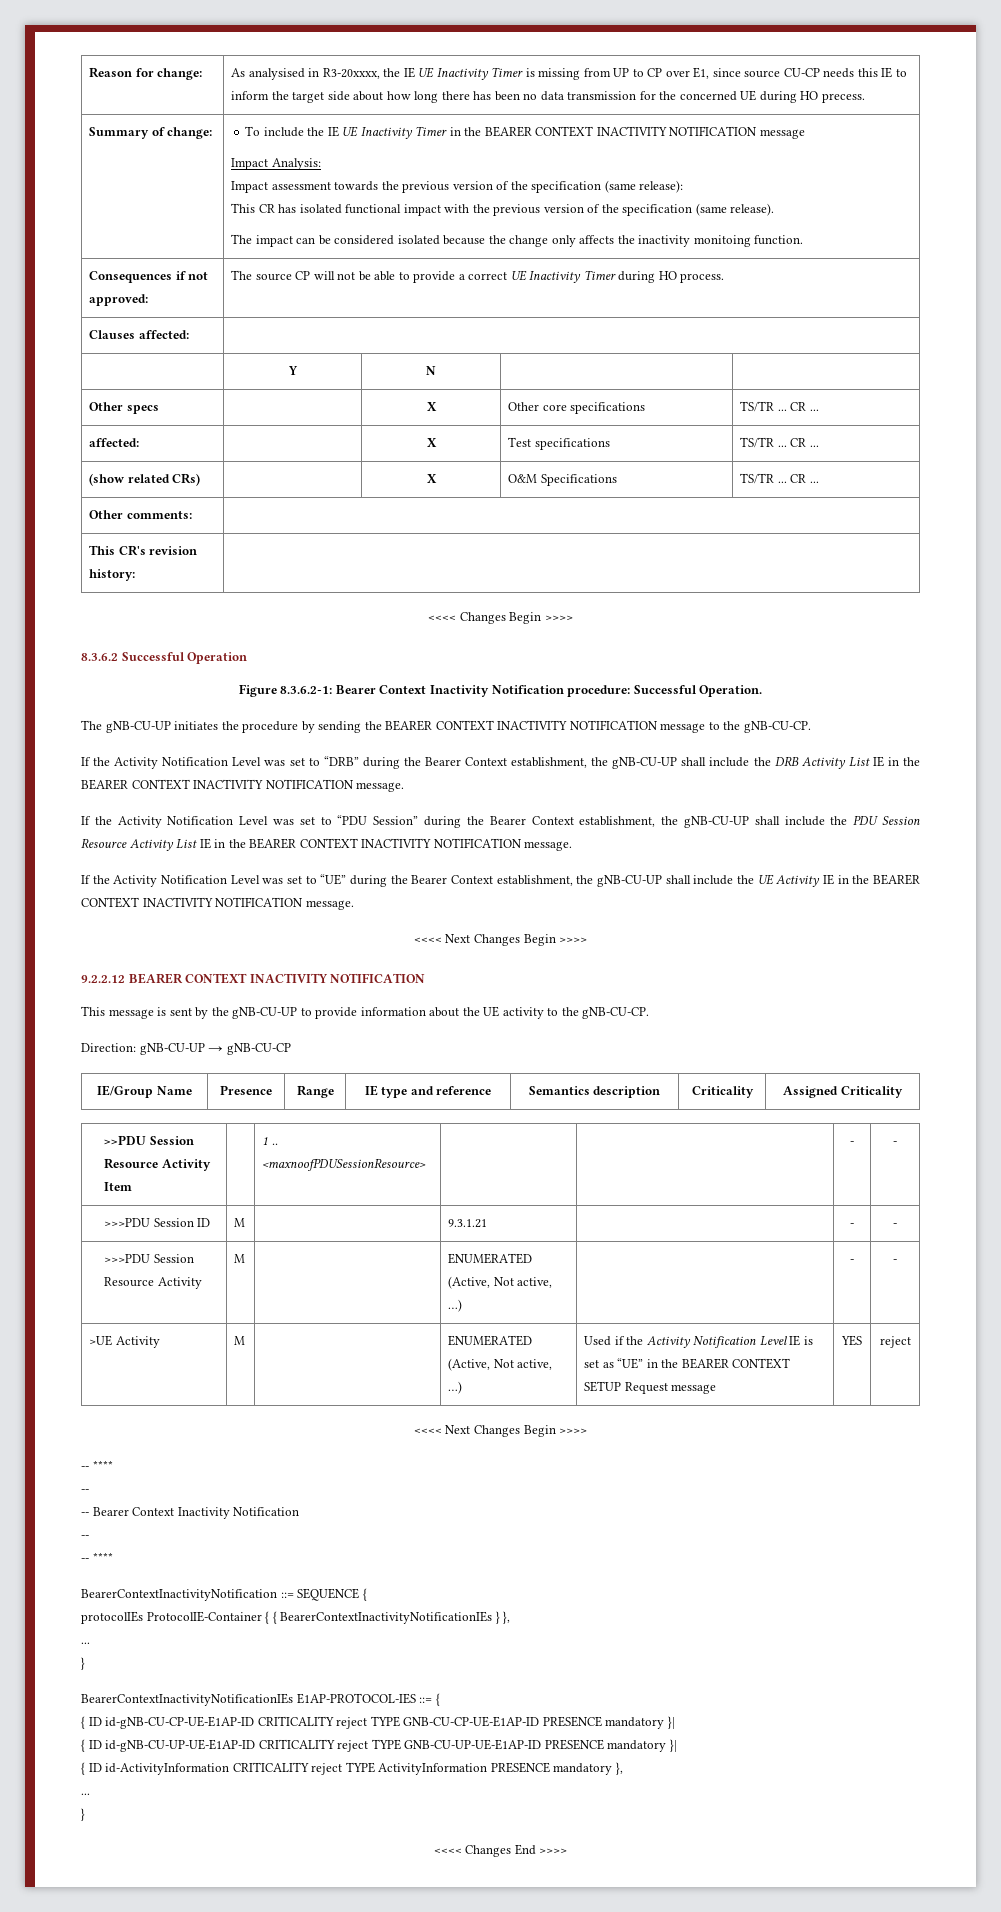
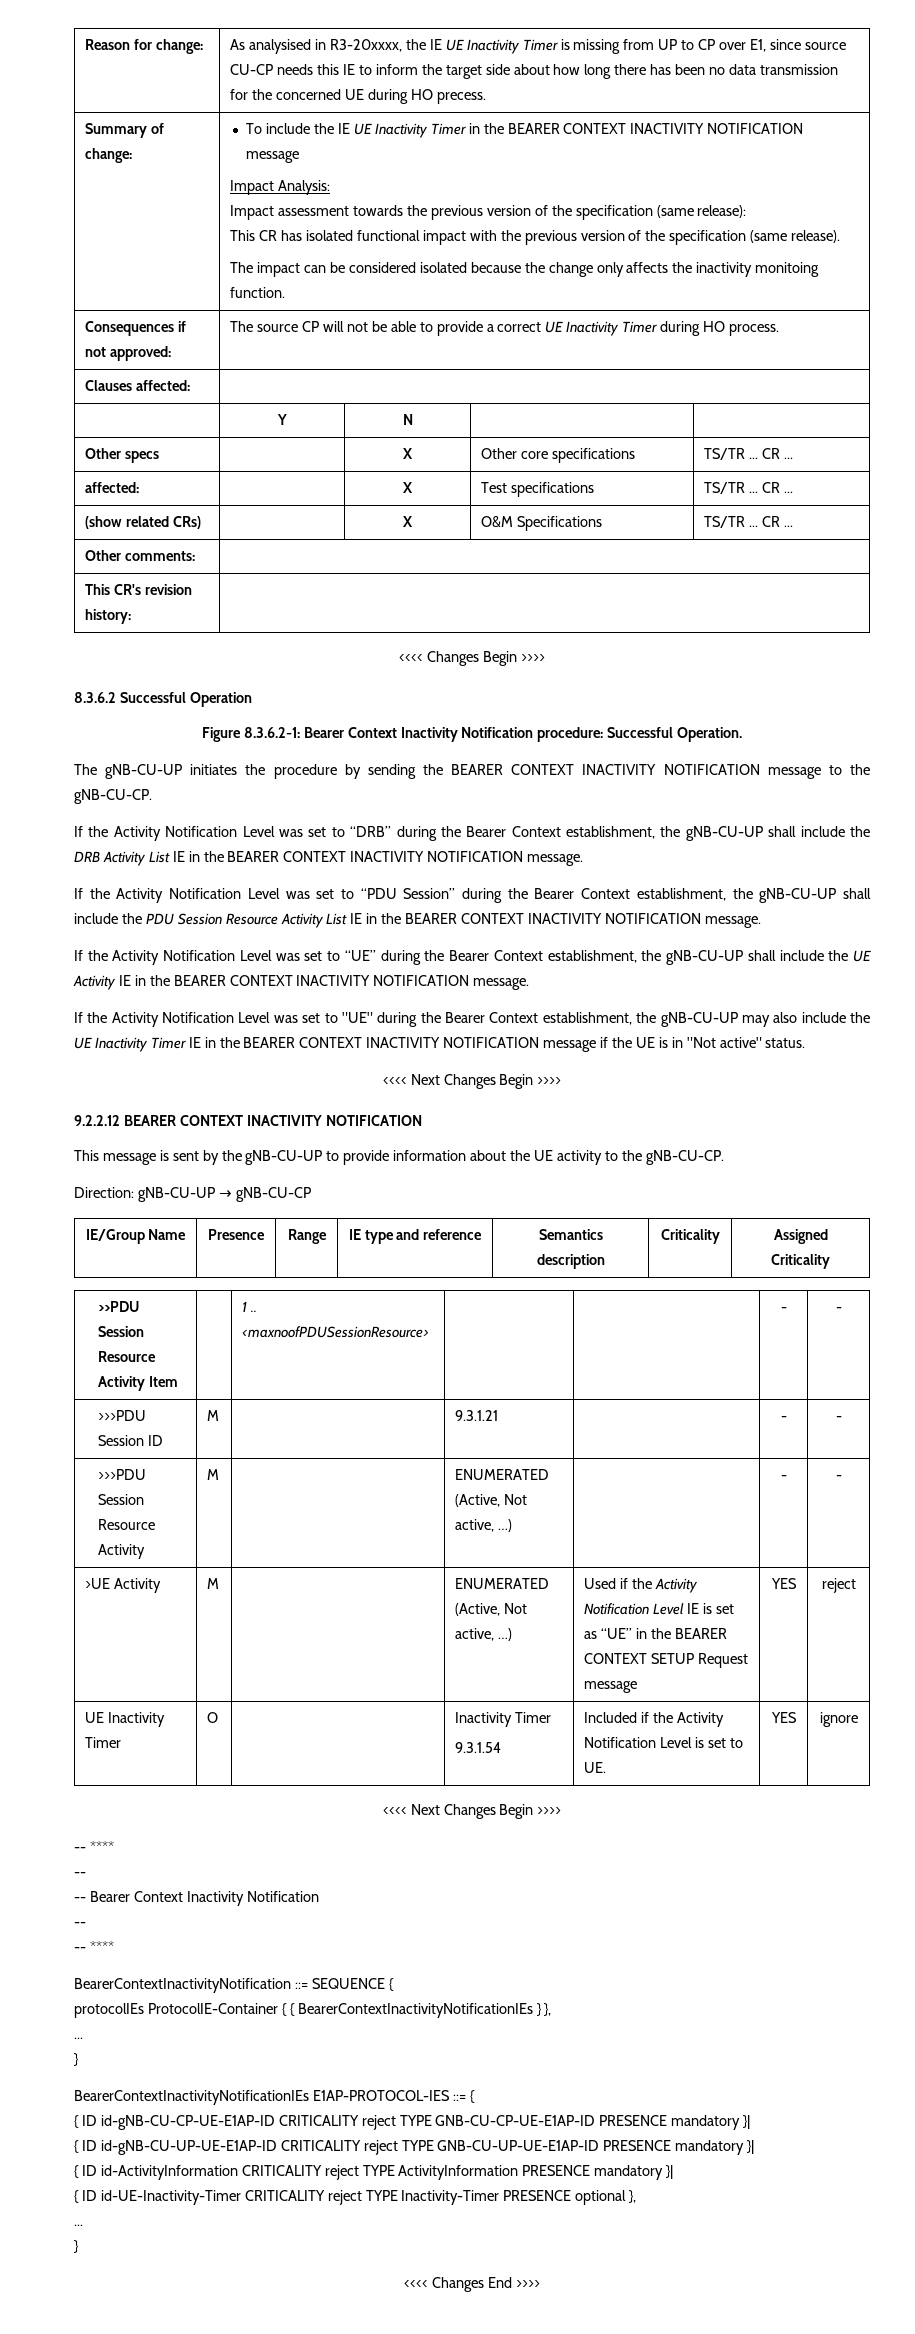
+ If the Activity Notification Level was set to "UE" during the Bearer Context establishment, the gNB-CU-UP may also include the UE Inactivity Timer IE in the BEARER CONTEXT INACTIVITY NOTIFICATION message if the UE is in "Not active" status.
+ UE Inactivity Timer | O | | Inactivity Timer
+ 9.3.1.54 | Included if the Activity Notification Level is set to UE. | YES | ignore
- { ID id-ActivityInformation CRITICALITY reject TYPE ActivityInformation PRESENCE mandatory },
+ { ID id-ActivityInformation CRITICALITY reject TYPE ActivityInformation PRESENCE mandatory }|
+ { ID id-UE-Inactivity-Timer CRITICALITY reject TYPE Inactivity-Timer PRESENCE optional },

